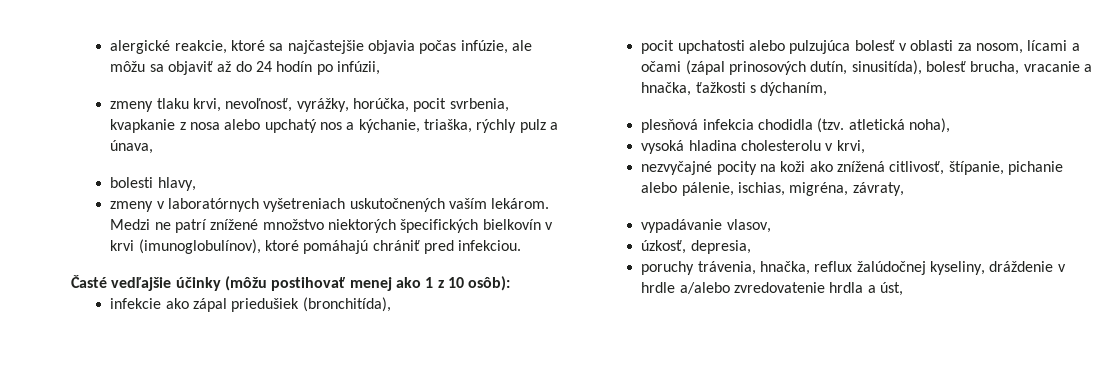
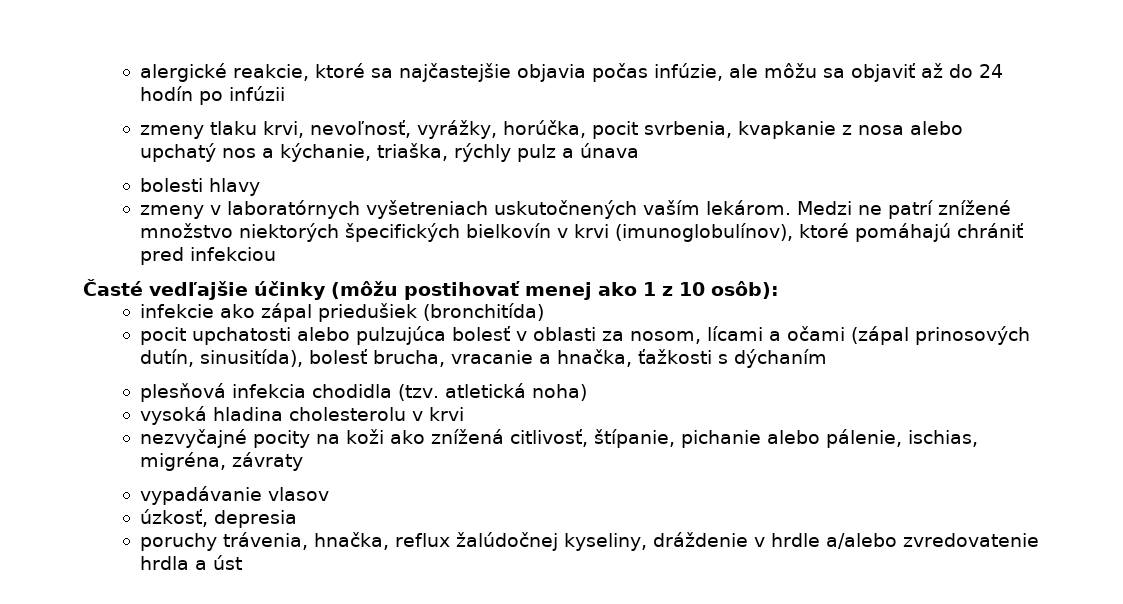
- alergické reakcie, ktoré sa najčastejšie objavia počas infúzie, ale môžu sa objaviť až do 24 hodín po infúzii,
+ alergické reakcie, ktoré sa najčastejšie objavia počas infúzie, ale môžu sa objaviť až do 24 hodín po infúzii
- zmeny tlaku krvi, nevoľnosť, vyrážky, horúčka, pocit svrbenia, kvapkanie z nosa alebo upchatý nos a kýchanie, triaška, rýchly pulz a únava,
+ zmeny tlaku krvi, nevoľnosť, vyrážky, horúčka, pocit svrbenia, kvapkanie z nosa alebo upchatý nos a kýchanie, triaška, rýchly pulz a únava
- bolesti hlavy,
+ bolesti hlavy
- Medzi ne patrí znížené množstvo niektorých špecifických bielkovín v krvi (imunoglobulínov), ktoré pomáhajú chrániť pred infekciou.
+ Medzi ne patrí znížené množstvo niektorých špecifických bielkovín v krvi (imunoglobulínov), ktoré pomáhajú chrániť pred infekciou
- infekcie ako zápal priedušiek (bronchitída),
+ infekcie ako zápal priedušiek (bronchitída)
- pocit upchatosti alebo pulzujúca bolesť v oblasti za nosom, lícami a očami (zápal prinosových dutín, sinusitída), bolesť brucha, vracanie a hnačka, ťažkosti s dýchaním,
+ pocit upchatosti alebo pulzujúca bolesť v oblasti za nosom, lícami a očami (zápal prinosových dutín, sinusitída), bolesť brucha, vracanie a hnačka, ťažkosti s dýchaním
- plesňová infekcia chodidla (tzv. atletická noha),
+ plesňová infekcia chodidla (tzv. atletická noha)
- vysoká hladina cholesterolu v krvi,
+ vysoká hladina cholesterolu v krvi
- nezvyčajné pocity na koži ako znížená citlivosť, štípanie, pichanie alebo pálenie, ischias, migréna, závraty,
+ nezvyčajné pocity na koži ako znížená citlivosť, štípanie, pichanie alebo pálenie, ischias, migréna, závraty
- vypadávanie vlasov,
+ vypadávanie vlasov
- úzkosť, depresia,
+ úzkosť, depresia
- poruchy trávenia, hnačka, reflux žalúdočnej kyseliny, dráždenie v hrdle a/alebo zvredovatenie hrdla a úst,
+ poruchy trávenia, hnačka, reflux žalúdočnej kyseliny, dráždenie v hrdle a/alebo zvredovatenie hrdla a úst

